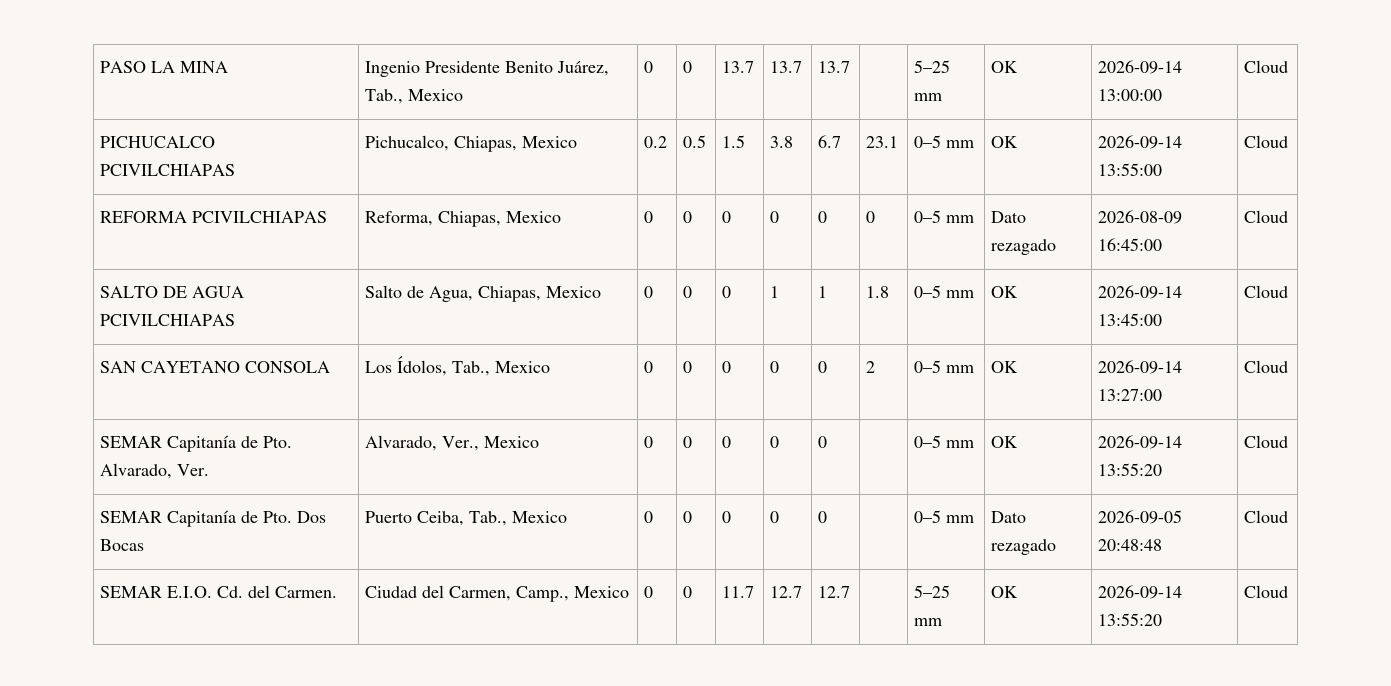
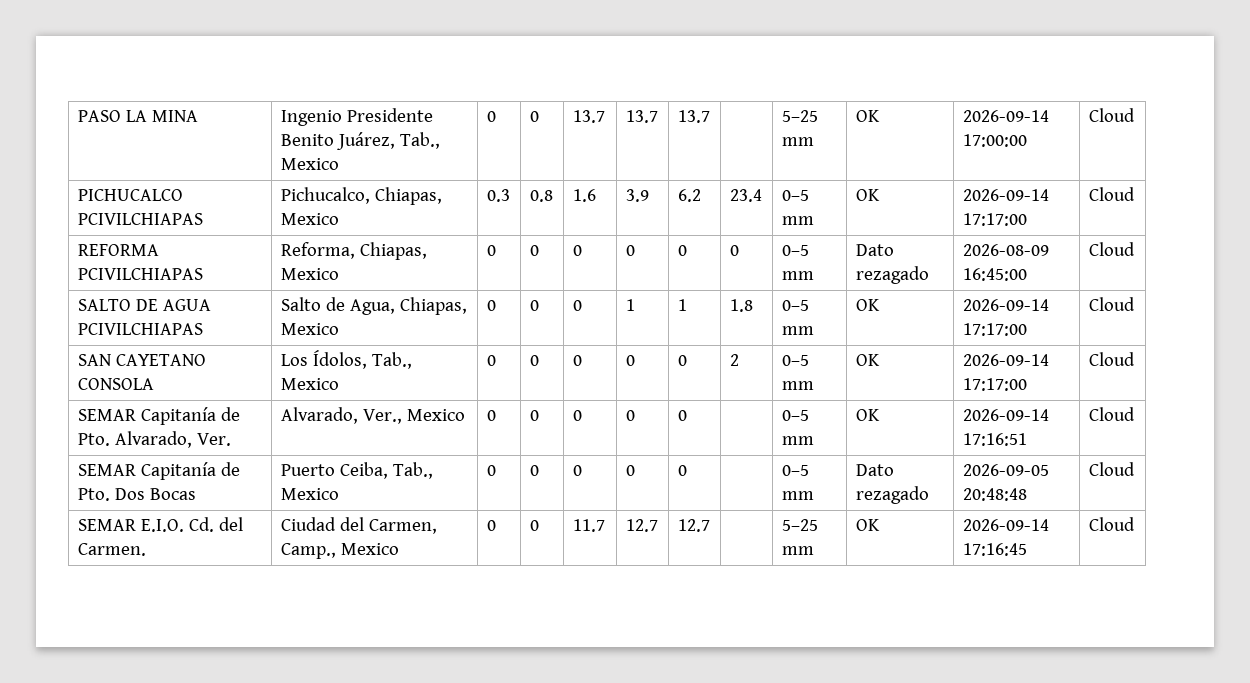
- PASO LA MINA | Ingenio Presidente Benito Juárez, Tab., Mexico | 0 | 0 | 13.7 | 13.7 | 13.7 | | 5–25 mm | OK | 2026-09-14 13:00:00 | Cloud
+ PASO LA MINA | Ingenio Presidente Benito Juárez, Tab., Mexico | 0 | 0 | 13.7 | 13.7 | 13.7 | | 5–25 mm | OK | 2026-09-14 17:00:00 | Cloud
- PICHUCALCO PCIVILCHIAPAS | Pichucalco, Chiapas, Mexico | 0.2 | 0.5 | 1.5 | 3.8 | 6.7 | 23.1 | 0–5 mm | OK | 2026-09-14 13:55:00 | Cloud
+ PICHUCALCO PCIVILCHIAPAS | Pichucalco, Chiapas, Mexico | 0.3 | 0.8 | 1.6 | 3.9 | 6.2 | 23.4 | 0–5 mm | OK | 2026-09-14 17:17:00 | Cloud
- SALTO DE AGUA PCIVILCHIAPAS | Salto de Agua, Chiapas, Mexico | 0 | 0 | 0 | 1 | 1 | 1.8 | 0–5 mm | OK | 2026-09-14 13:45:00 | Cloud
+ SALTO DE AGUA PCIVILCHIAPAS | Salto de Agua, Chiapas, Mexico | 0 | 0 | 0 | 1 | 1 | 1.8 | 0–5 mm | OK | 2026-09-14 17:17:00 | Cloud
- SAN CAYETANO CONSOLA | Los Ídolos, Tab., Mexico | 0 | 0 | 0 | 0 | 0 | 2 | 0–5 mm | OK | 2026-09-14 13:27:00 | Cloud
+ SAN CAYETANO CONSOLA | Los Ídolos, Tab., Mexico | 0 | 0 | 0 | 0 | 0 | 2 | 0–5 mm | OK | 2026-09-14 17:17:00 | Cloud
- SEMAR Capitanía de Pto. Alvarado, Ver. | Alvarado, Ver., Mexico | 0 | 0 | 0 | 0 | 0 | | 0–5 mm | OK | 2026-09-14 13:55:20 | Cloud
+ SEMAR Capitanía de Pto. Alvarado, Ver. | Alvarado, Ver., Mexico | 0 | 0 | 0 | 0 | 0 | | 0–5 mm | OK | 2026-09-14 17:16:51 | Cloud
- SEMAR E.I.O. Cd. del Carmen. | Ciudad del Carmen, Camp., Mexico | 0 | 0 | 11.7 | 12.7 | 12.7 | | 5–25 mm | OK | 2026-09-14 13:55:20 | Cloud
+ SEMAR E.I.O. Cd. del Carmen. | Ciudad del Carmen, Camp., Mexico | 0 | 0 | 11.7 | 12.7 | 12.7 | | 5–25 mm | OK | 2026-09-14 17:16:45 | Cloud

